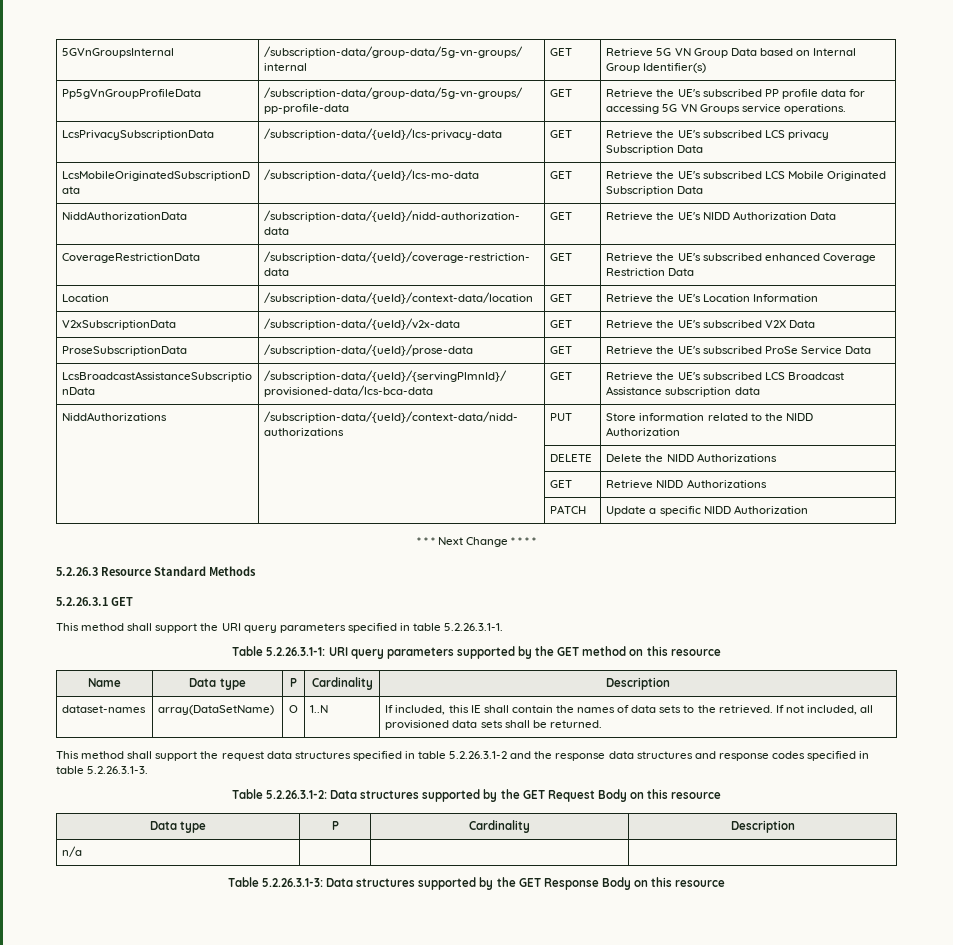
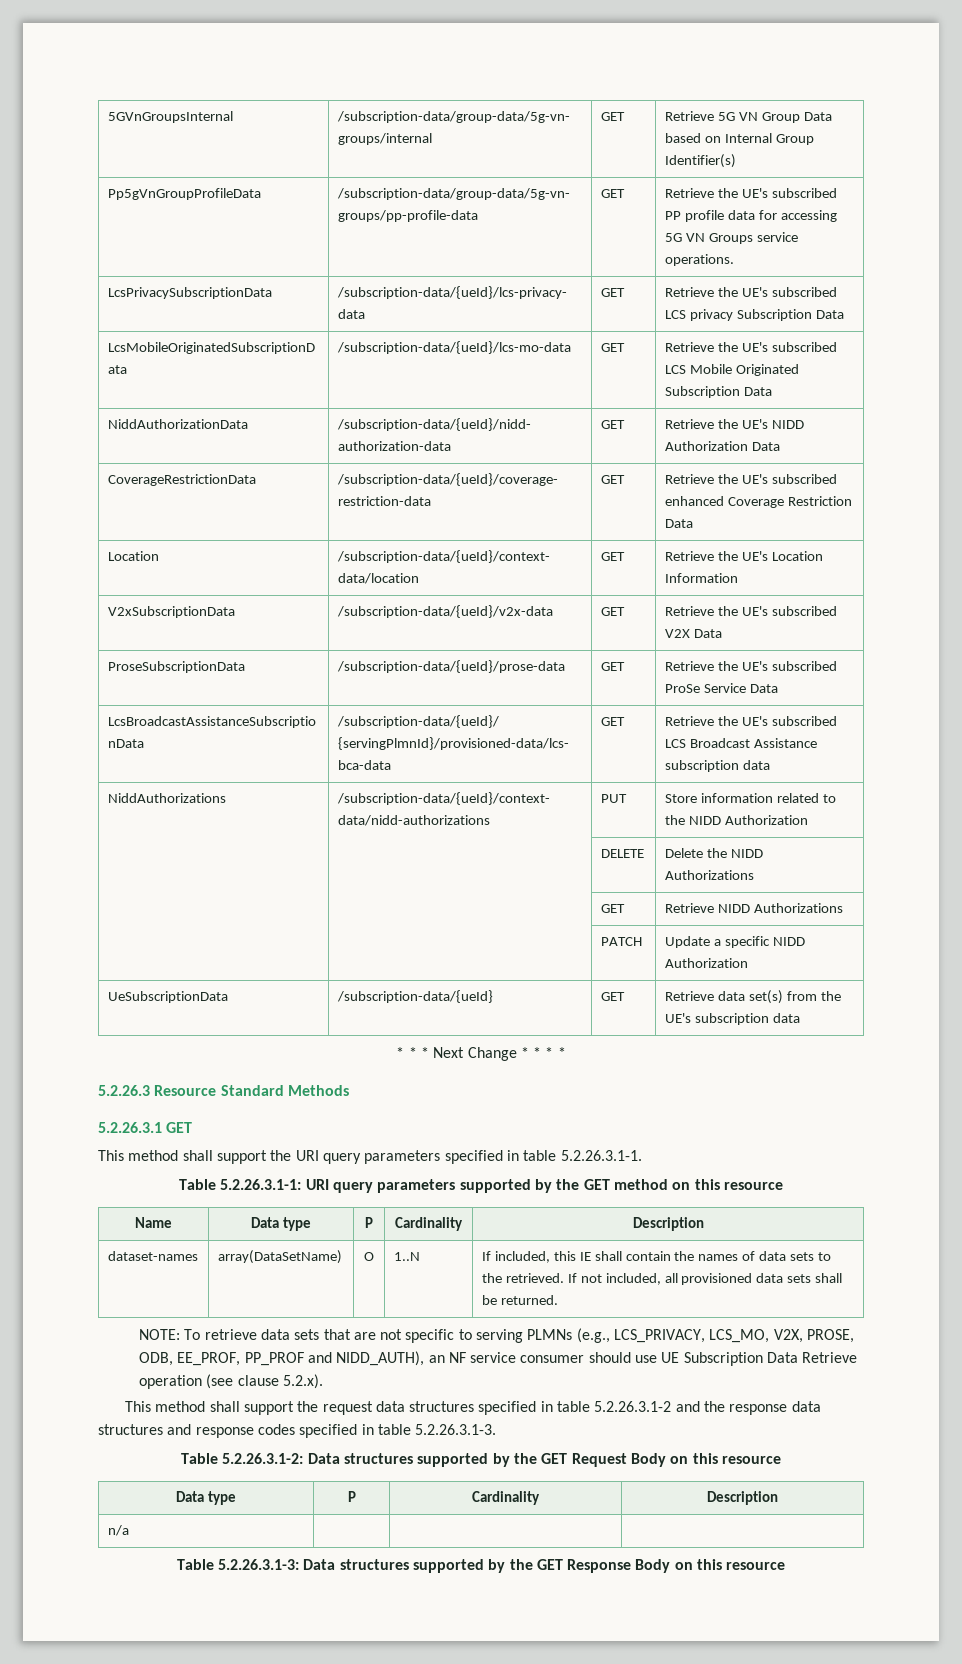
+ UeSubscriptionData | /subscription-data/{ueId} | GET | Retrieve data set(s) from the UE's subscription data
+ NOTE: To retrieve data sets that are not specific to serving PLMNs (e.g., LCS_PRIVACY, LCS_MO, V2X, PROSE, ODB, EE_PROF, PP_PROF and NIDD_AUTH), an NF service consumer should use UE Subscription Data Retrieve operation (see clause 5.2.x).

